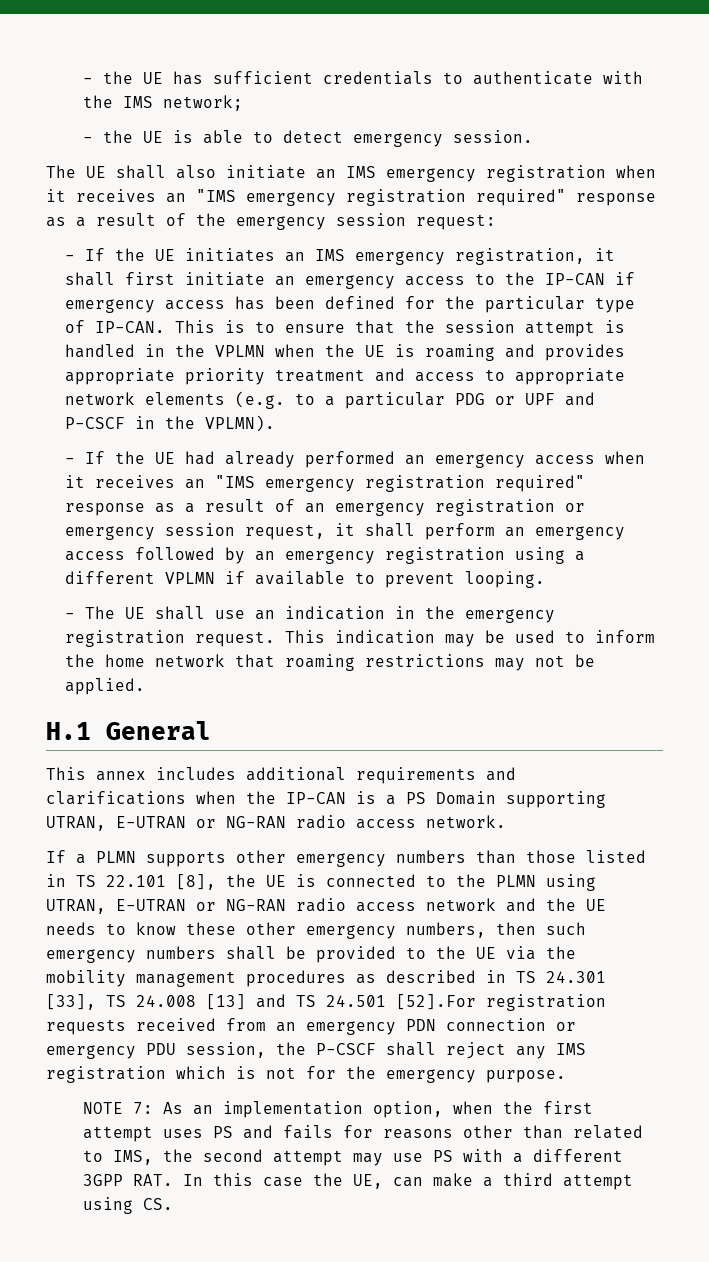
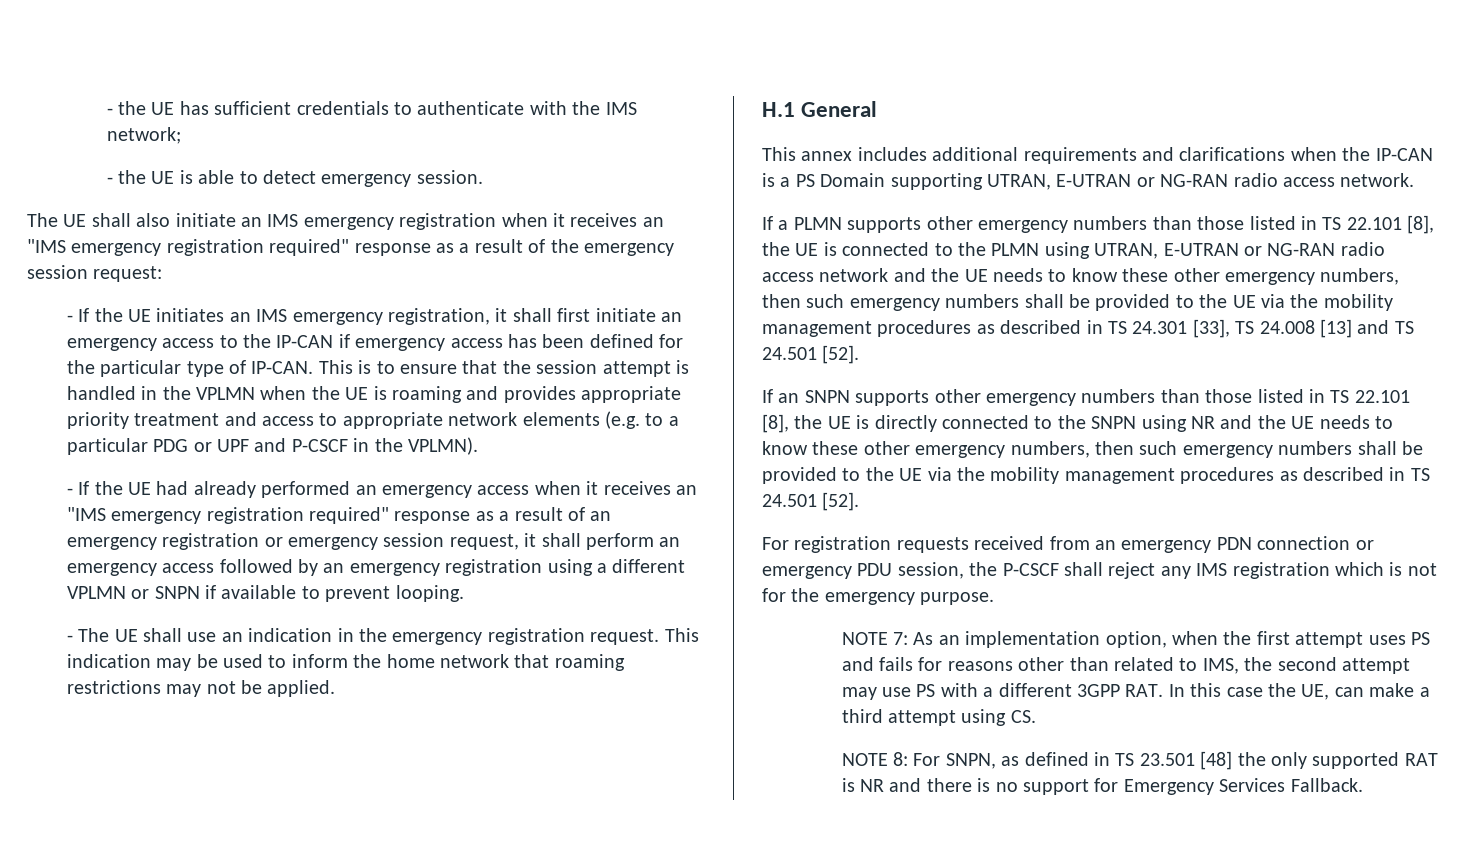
- - If the UE had already performed an emergency access when it receives an "IMS emergency registration required" response as a result of an emergency registration or emergency session request, it shall perform an emergency access followed by an emergency registration using a different VPLMN if available to prevent looping.
+ - If the UE had already performed an emergency access when it receives an "IMS emergency registration required" response as a result of an emergency registration or emergency session request, it shall perform an emergency access followed by an emergency registration using a different VPLMN or SNPN if available to prevent looping.
- If a PLMN supports other emergency numbers than those listed in TS 22.101 [8], the UE is connected to the PLMN using UTRAN, E-UTRAN or NG-RAN radio access network and the UE needs to know these other emergency numbers, then such emergency numbers shall be provided to the UE via the mobility management procedures as described in TS 24.301 [33], TS 24.008 [13] and TS 24.501 [52].For registration requests received from an emergency PDN connection or emergency PDU session, the P-CSCF shall reject any IMS registration which is not for the emergency purpose.
+ If a PLMN supports other emergency numbers than those listed in TS 22.101 [8], the UE is connected to the PLMN using UTRAN, E-UTRAN or NG-RAN radio access network and the UE needs to know these other emergency numbers, then such emergency numbers shall be provided to the UE via the mobility management procedures as described in TS 24.301 [33], TS 24.008 [13] and TS 24.501 [52].
+ If an SNPN supports other emergency numbers than those listed in TS 22.101 [8], the UE is directly connected to the SNPN using NR and the UE needs to know these other emergency numbers, then such emergency numbers shall be provided to the UE via the mobility management procedures as described in TS 24.501 [52].
+ For registration requests received from an emergency PDN connection or emergency PDU session, the P-CSCF shall reject any IMS registration which is not for the emergency purpose.
+ NOTE 8: For SNPN, as defined in TS 23.501 [48] the only supported RAT is NR and there is no support for Emergency Services Fallback.

